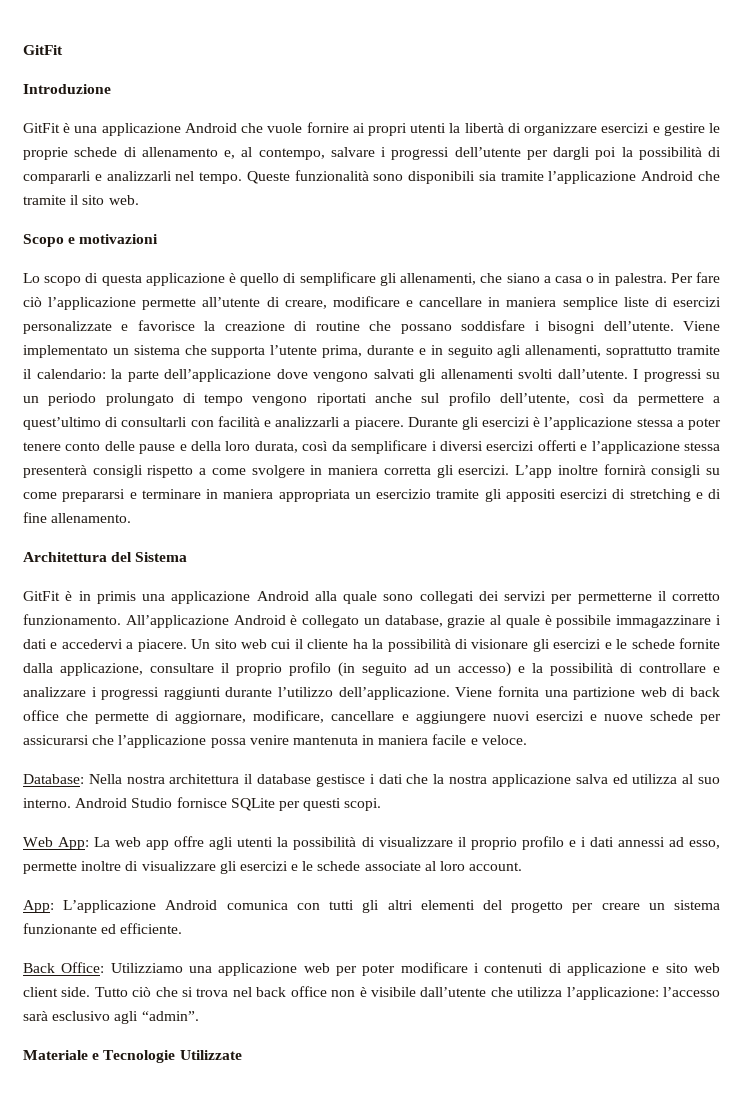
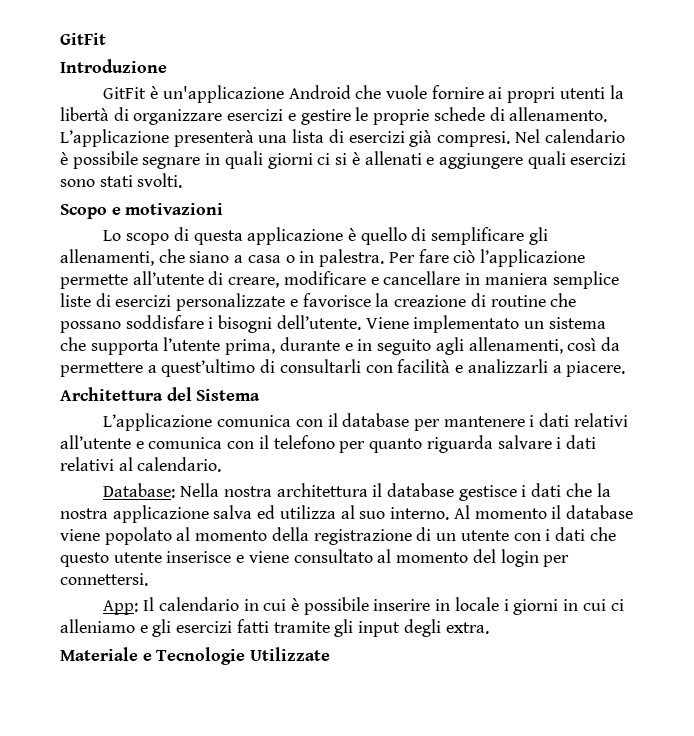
- GitFit è una applicazione Android che vuole fornire ai propri utenti la libertà di organizzare esercizi e gestire le proprie schede di allenamento e, al contempo, salvare i progressi dell’utente per dargli poi la possibilità di compararli e analizzarli nel tempo. Queste funzionalità sono disponibili sia tramite l’applicazione Android che tramite il sito web.
+ GitFit è un'applicazione Android che vuole fornire ai propri utenti la libertà di organizzare esercizi e gestire le proprie schede di allenamento. L’applicazione presenterà una lista di esercizi già compresi. Nel calendario è possibile segnare in quali giorni ci si è allenati e aggiungere quali esercizi sono stati svolti.
- Viene implementato un sistema che supporta l’utente prima, durante e in seguito agli allenamenti, soprattutto tramite il calendario: la parte dell’applicazione dove vengono salvati gli allenamenti svolti dall’utente. I progressi su un periodo prolungato di tempo vengono riportati anche sul profilo dell’utente, così da permettere a quest’ultimo di consultarli con facilità e analizzarli a piacere. Durante gli esercizi è l’applicazione stessa a poter tenere conto delle pause e della loro durata, così da semplificare i diversi esercizi offerti e l’applicazione stessa presenterà consigli rispetto a come svolgere in maniera corretta gli esercizi. L’app inoltre fornirà consigli su come prepararsi e terminare in maniera appropriata un esercizio tramite gli appositi esercizi di stretching e di fine allenamento.
+ Viene implementato un sistema che supporta l’utente prima, durante e in seguito agli allenamenti, così da permettere a quest’ultimo di consultarli con facilità e analizzarli a piacere.
  Architettura del Sistema
- GitFit è in primis una applicazione Android alla quale sono collegati dei servizi per permetterne il corretto funzionamento. All’applicazione Android è collegato un database, grazie al quale è possibile immagazzinare i dati e accedervi a piacere. Un sito web cui il cliente ha la possibilità di visionare gli esercizi e le schede fornite dalla applicazione, consultare il proprio profilo (in seguito ad un accesso) e la possibilità di controllare e analizzare i progressi raggiunti durante l’utilizzo dell’applicazione. Viene fornita una partizione web di back office che permette di aggiornare, modificare, cancellare e aggiungere nuovi esercizi e nuove schede per assicurarsi che l’applicazione possa venire mantenuta in maniera facile e veloce.
+ L’applicazione comunica con il database per mantenere i dati relativi all’utente e comunica con il telefono per quanto riguarda salvare i dati relativi al calendario.
- Android Studio fornisce SQLite per questi scopi.
- Web App: La web app offre agli utenti la possibilità di visualizzare il proprio profilo e i dati annessi ad esso, permette inoltre di visualizzare gli esercizi e le schede associate al loro account.
- App: L’applicazione Android comunica con tutti gli altri elementi del progetto per creare un sistema funzionante ed efficiente.
- Back Office: Utilizziamo una applicazione web per poter modificare i contenuti di applicazione e sito web client side. Tutto ciò che si trova nel back office non è visibile dall’utente che utilizza l’applicazione: l’accesso sarà esclusivo agli “admin”.
+ Al momento il database viene popolato al momento della registrazione di un utente con i dati che questo utente inserisce e viene consultato al momento del login per connettersi.
+ App: Il calendario in cui è possibile inserire in locale i giorni in cui ci alleniamo e gli esercizi fatti tramite gli input degli extra.

